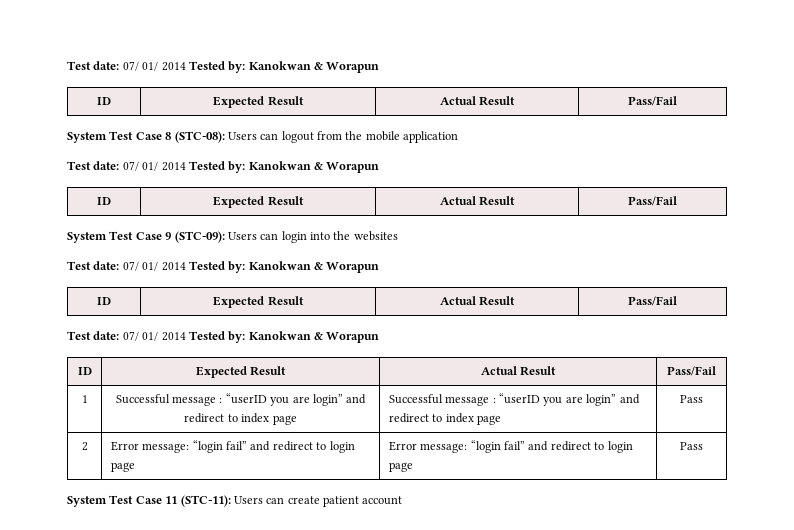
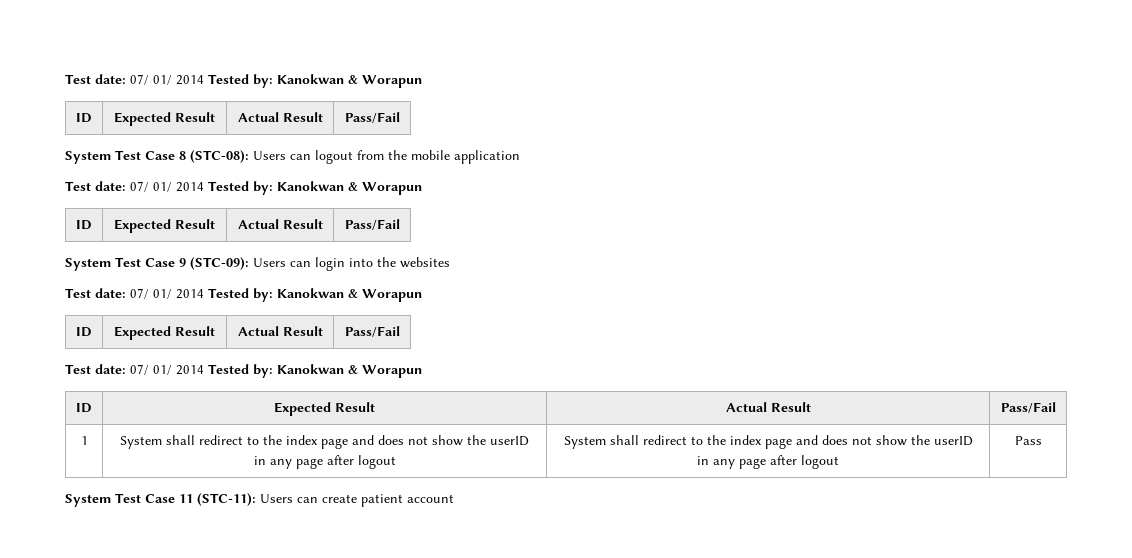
- 1 | Successful message : “userID you are login” and redirect to index page | Successful message : “userID you are login” and redirect to index page | Pass
- 2 | Error message: “login fail” and redirect to login page | Error message: “login fail” and redirect to login page | Pass
+ 1 | System shall redirect to the index page and does not show the userID in any page after logout | System shall redirect to the index page and does not show the userID in any page after logout | Pass

